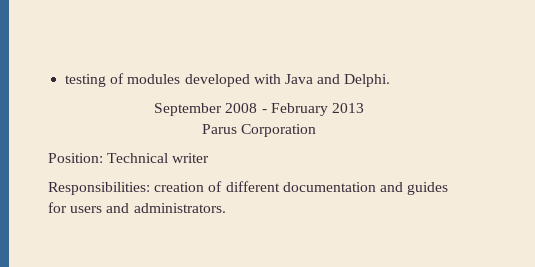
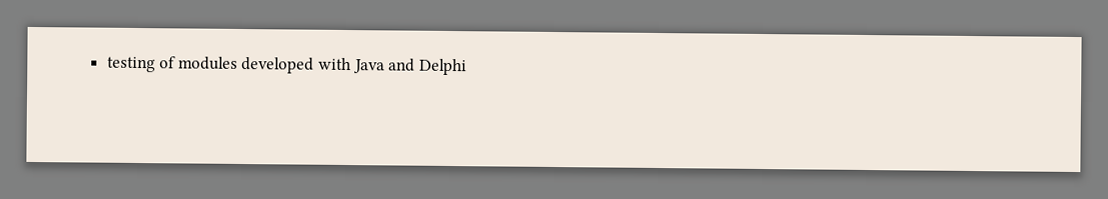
- testing of modules developed with Java and Delphi.
- September 2008 - February 2013
- Parus Corporation
- Position: Technical writer
- Responsibilities: creation of different documentation and guides for users and administrators.
+ testing of modules developed with Java and Delphi

